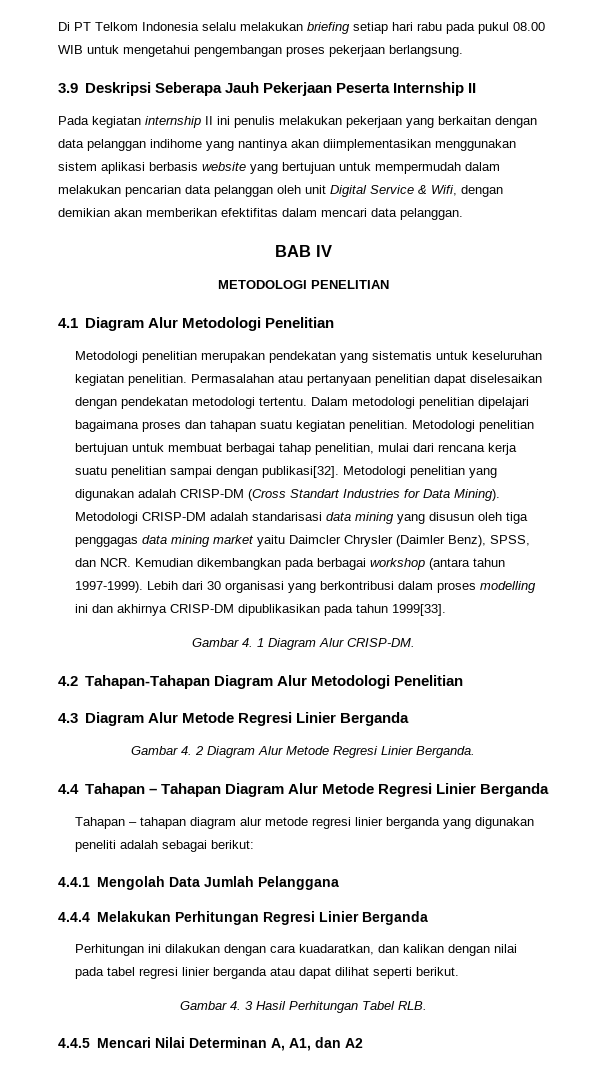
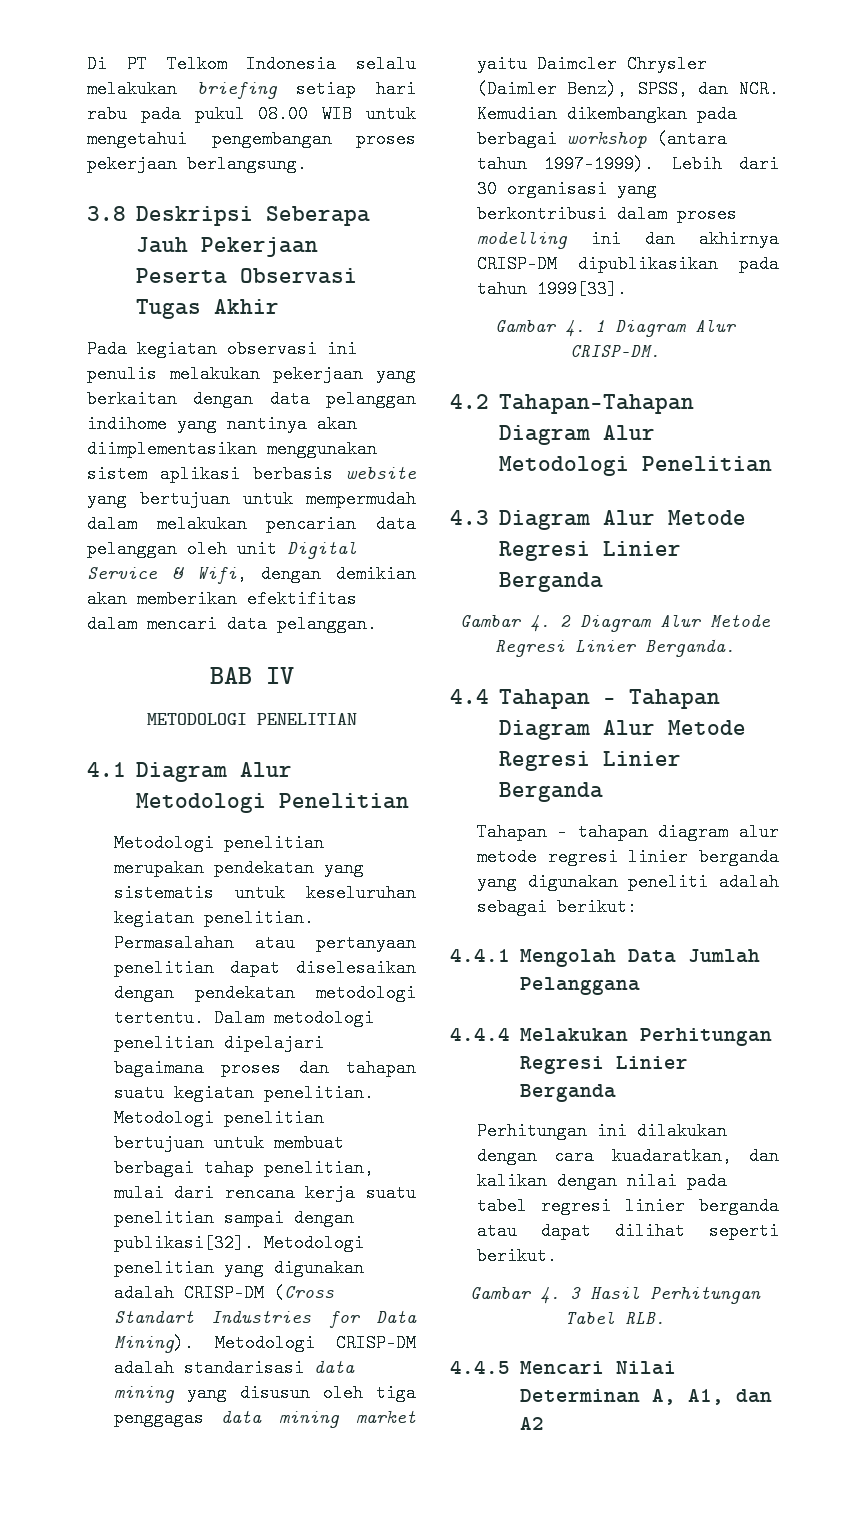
- 3.9 Deskripsi Seberapa Jauh Pekerjaan Peserta Internship II
+ 3.8 Deskripsi Seberapa Jauh Pekerjaan Peserta Observasi Tugas Akhir
- Pada kegiatan internship II ini penulis melakukan pekerjaan yang berkaitan dengan data pelanggan indihome yang nantinya akan diimplementasikan menggunakan sistem aplikasi berbasis website yang bertujuan untuk mempermudah dalam melakukan pencarian data pelanggan oleh unit Digital Service & Wifi, dengan demikian akan memberikan efektifitas dalam mencari data pelanggan.
+ Pada kegiatan observasi ini penulis melakukan pekerjaan yang berkaitan dengan data pelanggan indihome yang nantinya akan diimplementasikan menggunakan sistem aplikasi berbasis website yang bertujuan untuk mempermudah dalam melakukan pencarian data pelanggan oleh unit Digital Service & Wifi, dengan demikian akan memberikan efektifitas dalam mencari data pelanggan.

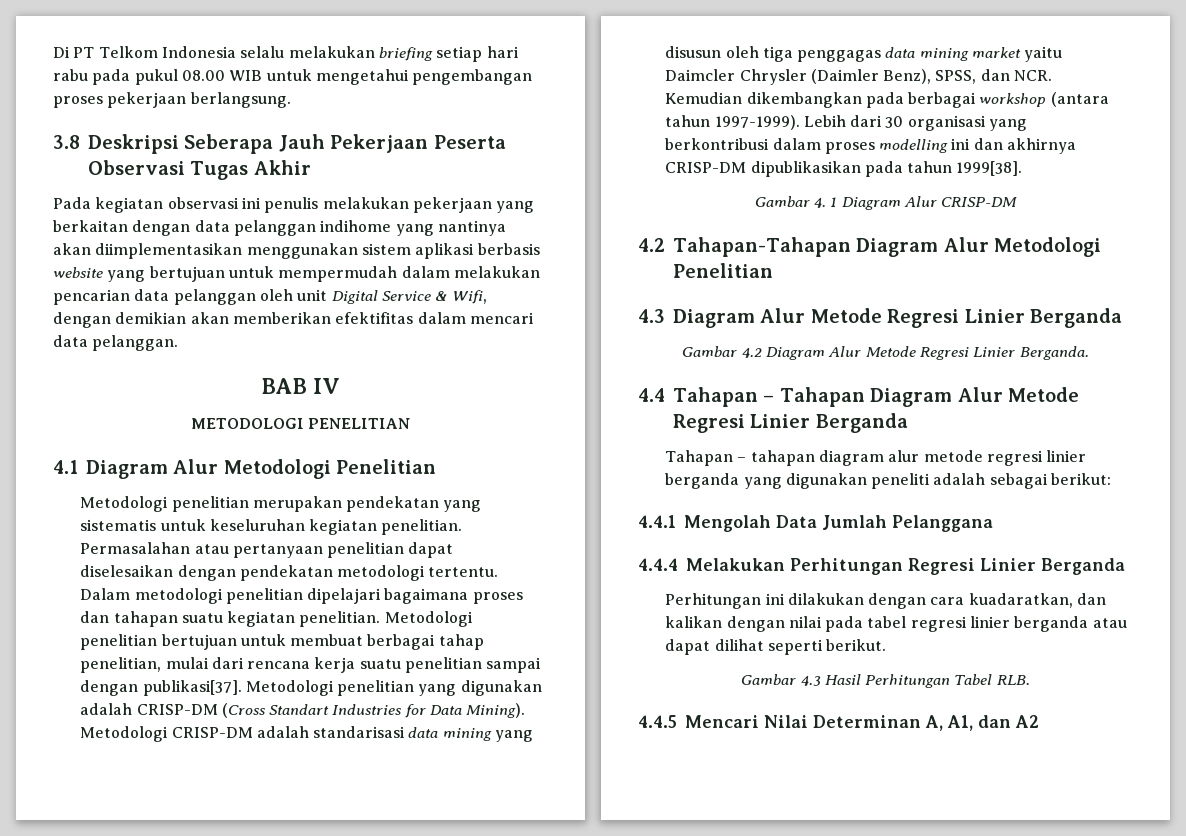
- Metodologi penelitian bertujuan untuk membuat berbagai tahap penelitian, mulai dari rencana kerja suatu penelitian sampai dengan publikasi[32].
+ Metodologi penelitian bertujuan untuk membuat berbagai tahap penelitian, mulai dari rencana kerja suatu penelitian sampai dengan publikasi[37].
- Lebih dari 30 organisasi yang berkontribusi dalam proses modelling ini dan akhirnya CRISP-DM dipublikasikan pada tahun 1999[33].
+ Lebih dari 30 organisasi yang berkontribusi dalam proses modelling ini dan akhirnya CRISP-DM dipublikasikan pada tahun 1999[38].
- Gambar 4. 1 Diagram Alur CRISP-DM.
+ Gambar 4. 1 Diagram Alur CRISP-DM
- Gambar 4. 2 Diagram Alur Metode Regresi Linier Berganda.
+ Gambar 4.2 Diagram Alur Metode Regresi Linier Berganda.
- Gambar 4. 3 Hasil Perhitungan Tabel RLB.
+ Gambar 4.3 Hasil Perhitungan Tabel RLB.

